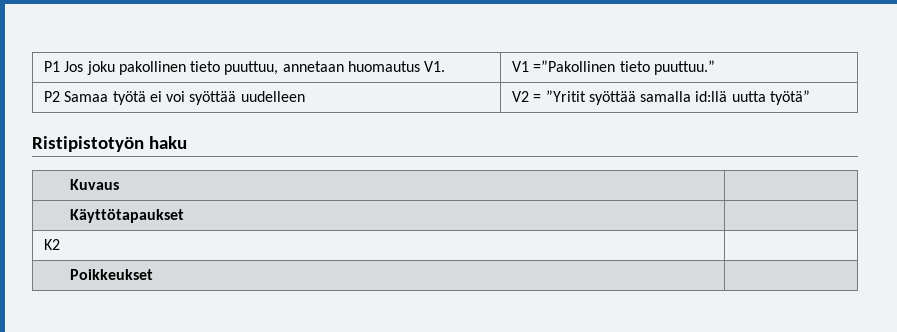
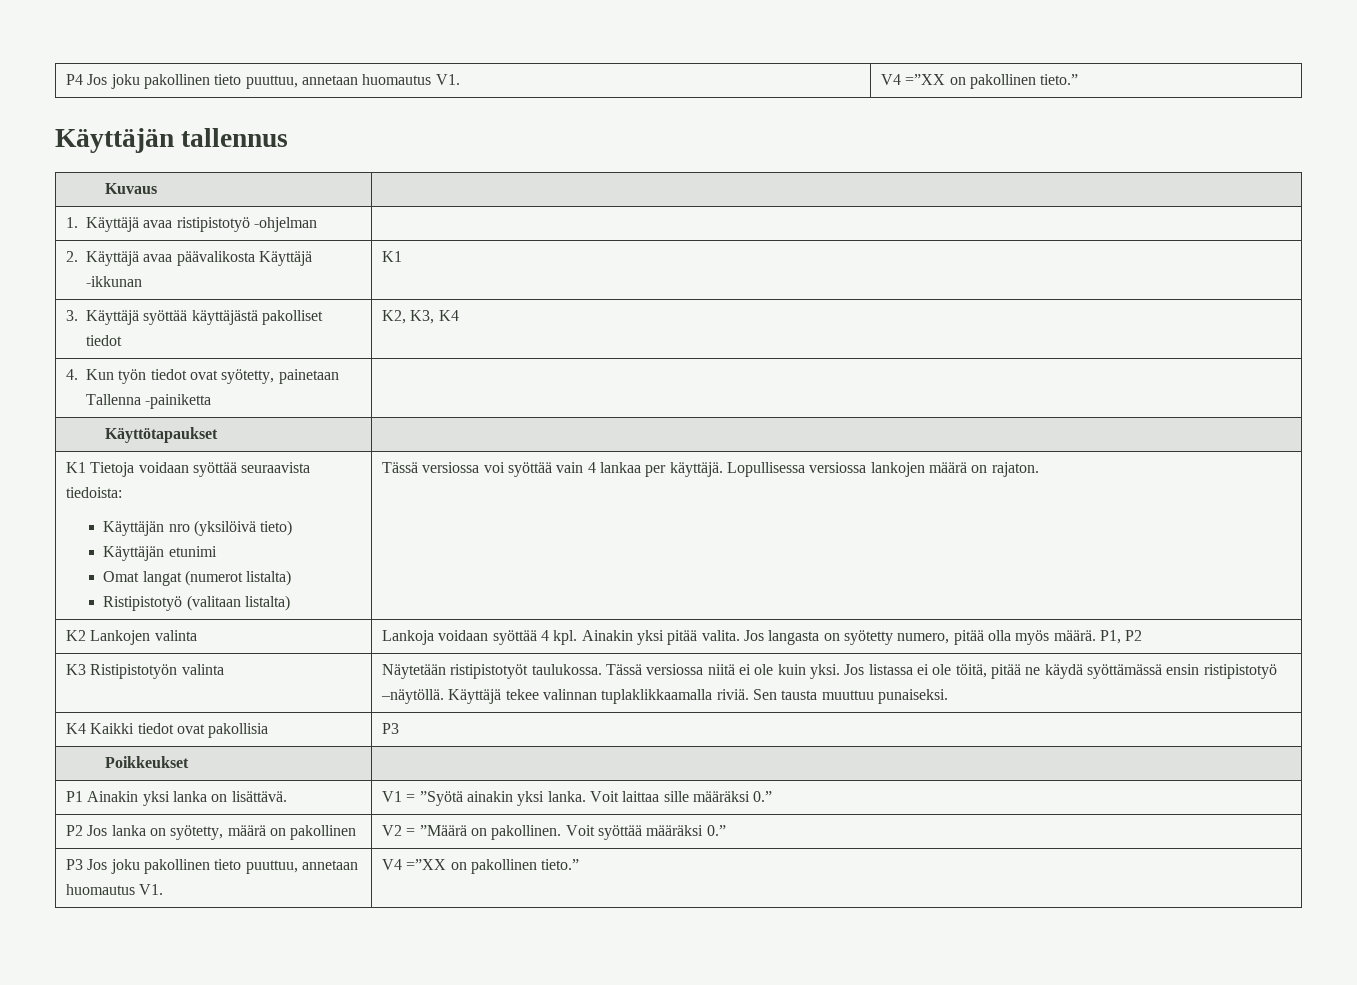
- P1 Jos joku pakollinen tieto puuttuu, annetaan huomautus V1. | V1 =”Pakollinen tieto puuttuu.”
- P2 Samaa työtä ei voi syöttää uudelleen | V2 = ”Yritit syöttää samalla id:llä uutta työtä”
- Ristipistotyön haku
+ P4 Jos joku pakollinen tieto puuttuu, annetaan huomautus V1. | V4 =”XX on pakollinen tieto.”
+ Käyttäjän tallennus
  Kuvaus |
+ 1. Käyttäjä avaa ristipistotyö -ohjelman |
+ 2. Käyttäjä avaa päävalikosta Käyttäjä -ikkunan | K1
+ 3. Käyttäjä syöttää käyttäjästä pakolliset tiedot | K2, K3, K4
+ 4. Kun työn tiedot ovat syötetty, painetaan Tallenna -painiketta |
  Käyttötapaukset |
- K2 |
+ K1 Tietoja voidaan syöttää seuraavista tiedoista:
+ Käyttäjän nro (yksilöivä tieto)
+ Käyttäjän etunimi
+ Omat langat (numerot listalta)
+ Ristipistotyö (valitaan listalta) | Tässä versiossa voi syöttää vain 4 lankaa per käyttäjä. Lopullisessa versiossa lankojen määrä on rajaton.
+ K2 Lankojen valinta | Lankoja voidaan syöttää 4 kpl. Ainakin yksi pitää valita. Jos langasta on syötetty numero, pitää olla myös määrä. P1, P2
+ K3 Ristipistotyön valinta | Näytetään ristipistotyöt taulukossa. Tässä versiossa niitä ei ole kuin yksi. Jos listassa ei ole töitä, pitää ne käydä syöttämässä ensin ristipistotyö –näytöllä. Käyttäjä tekee valinnan tuplaklikkaamalla riviä. Sen tausta muuttuu punaiseksi.
+ K4 Kaikki tiedot ovat pakollisia | P3
  Poikkeukset |
+ P1 Ainakin yksi lanka on lisättävä. | V1 = ”Syötä ainakin yksi lanka. Voit laittaa sille määräksi 0.”
+ P2 Jos lanka on syötetty, määrä on pakollinen | V2 = ”Määrä on pakollinen. Voit syöttää määräksi 0.”
+ P3 Jos joku pakollinen tieto puuttuu, annetaan huomautus V1. | V4 =”XX on pakollinen tieto.”

